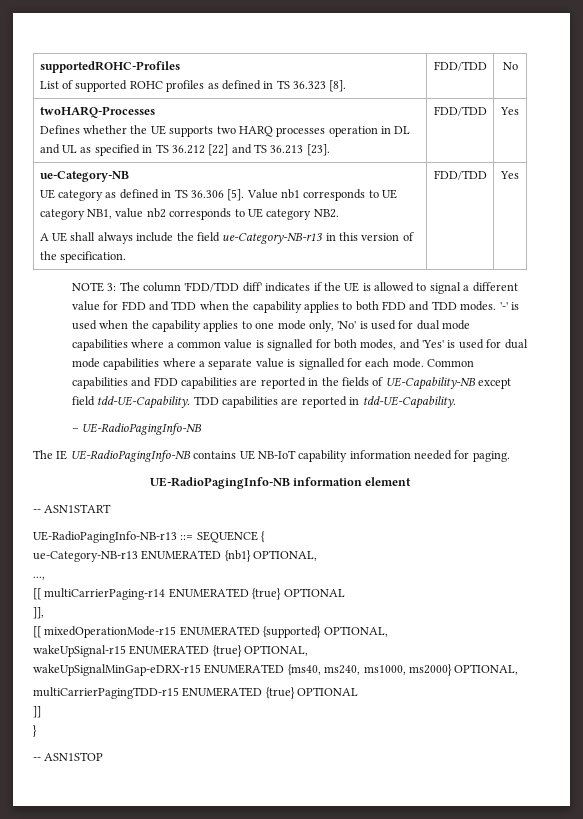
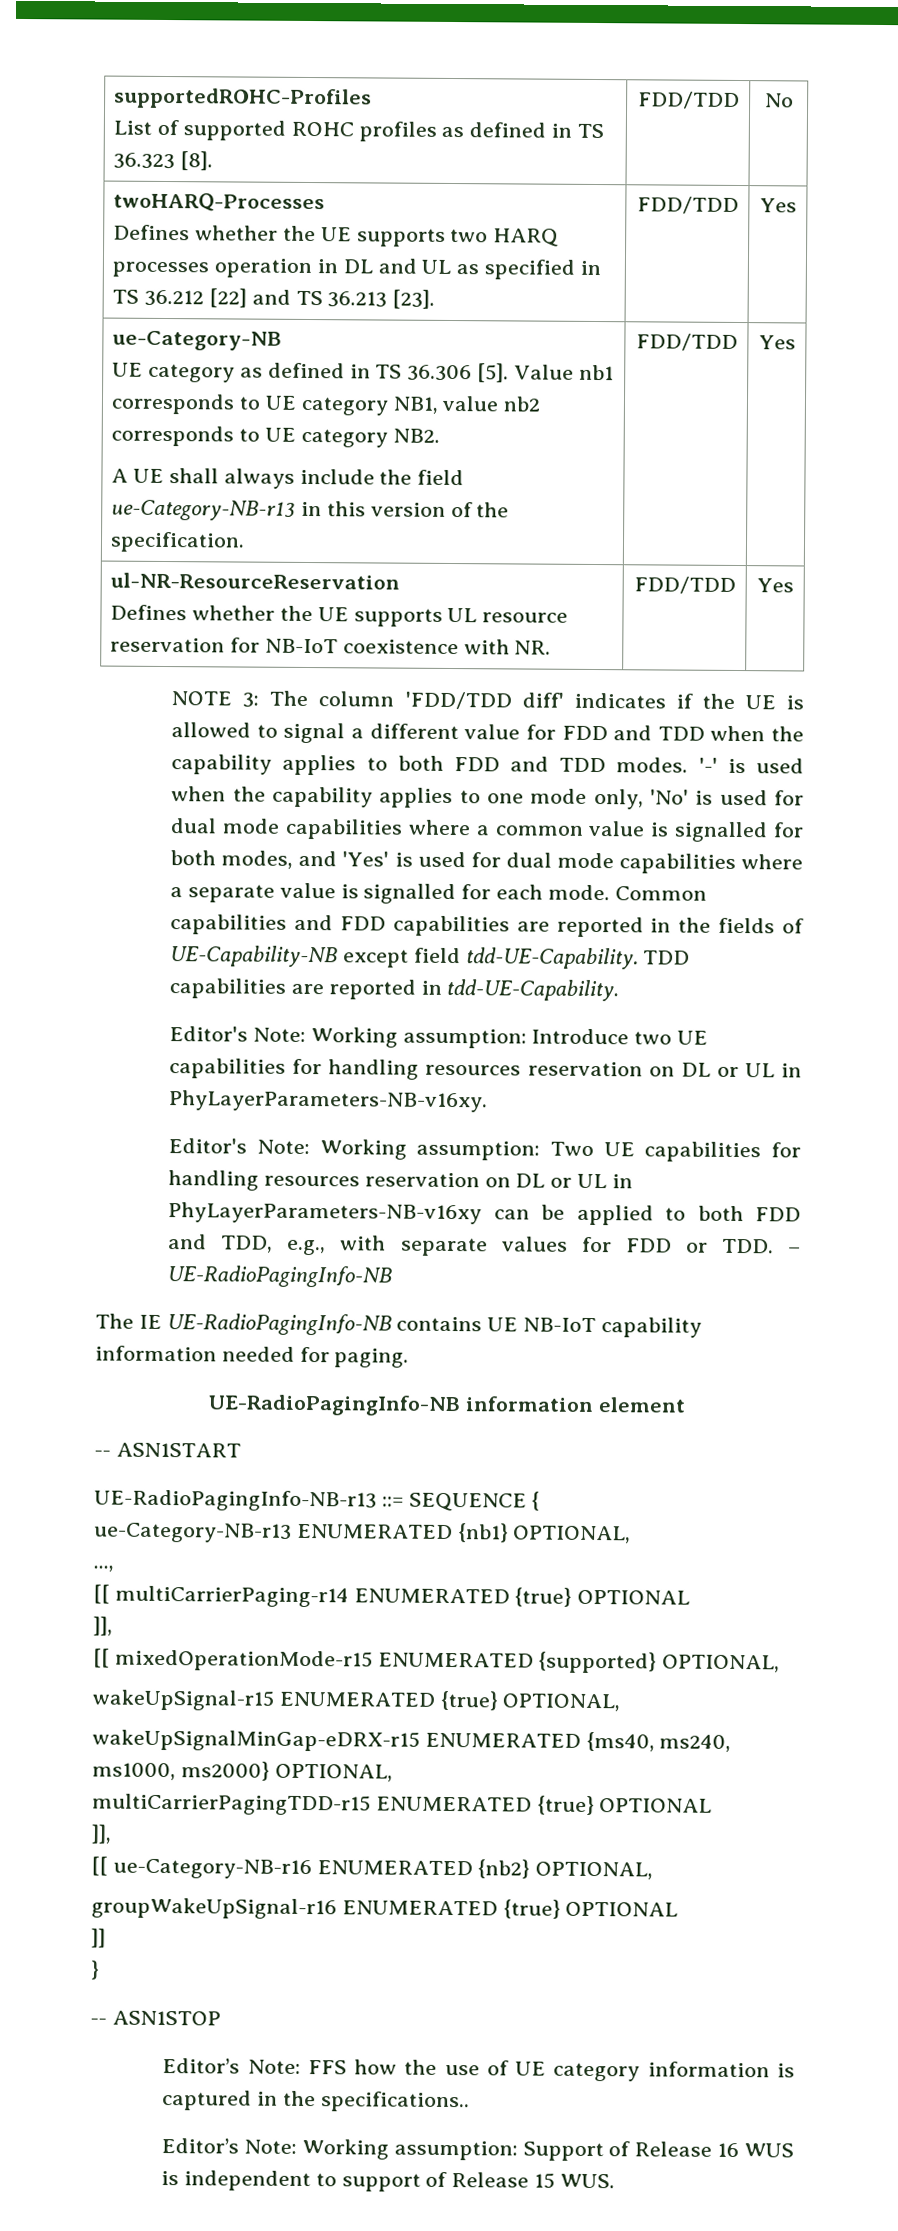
+ ul-NR-ResourceReservation
+ Defines whether the UE supports UL resource reservation for NB-IoT coexistence with NR. | FDD/TDD | Yes
- – UE-RadioPagingInfo-NB
+ Editor's Note: Working assumption: Introduce two UE capabilities for handling resources reservation on DL or UL in PhyLayerParameters-NB-v16xy.
+ Editor's Note: Working assumption: Two UE capabilities for handling resources reservation on DL or UL in PhyLayerParameters-NB-v16xy can be applied to both FDD and TDD, e.g., with separate values for FDD or TDD. – UE-RadioPagingInfo-NB
  multiCarrierPagingTDD-r15 ENUMERATED {true} OPTIONAL
+ ]],
+ [[ ue-Category-NB-r16 ENUMERATED {nb2} OPTIONAL,
+ groupWakeUpSignal-r16 ENUMERATED {true} OPTIONAL
  ]]
  }
  -- ASN1STOP
+ Editor’s Note: FFS how the use of UE category information is captured in the specifications..
+ Editor’s Note: Working assumption: Support of Release 16 WUS is independent to support of Release 15 WUS.

